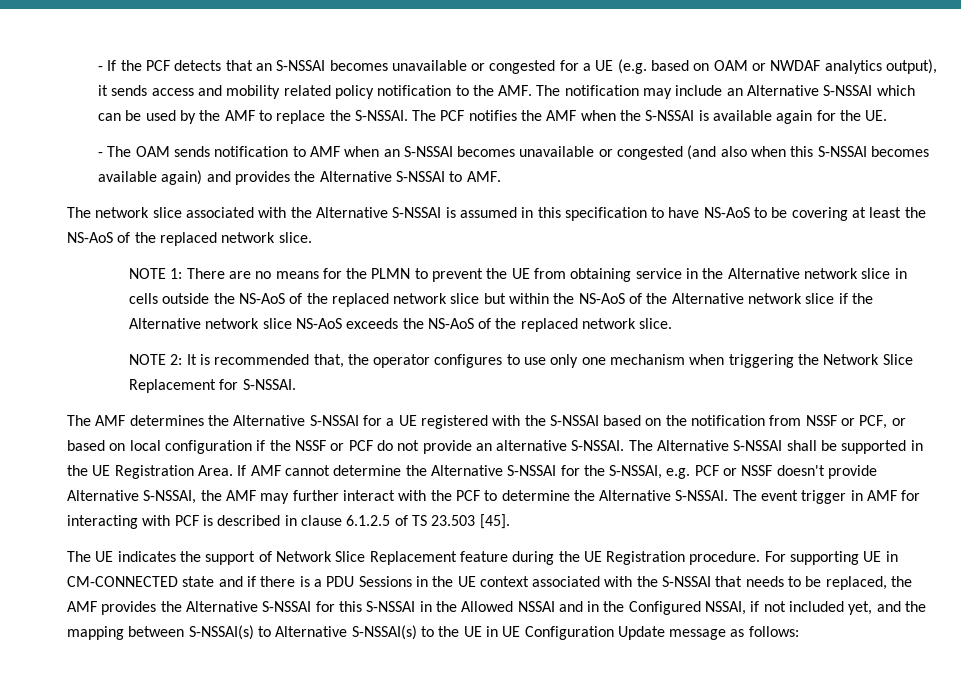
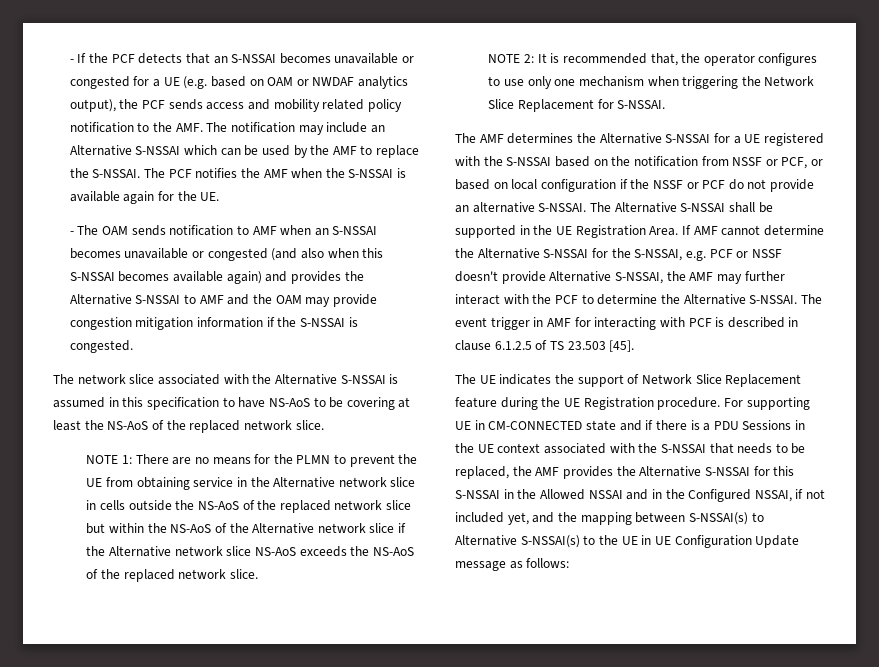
- - If the PCF detects that an S-NSSAI becomes unavailable or congested for a UE (e.g. based on OAM or NWDAF analytics output), it sends access and mobility related policy notification to the AMF. The notification may include an Alternative S-NSSAI which can be used by the AMF to replace the S-NSSAI.
+ - If the PCF detects that an S-NSSAI becomes unavailable or congested for a UE (e.g. based on OAM or NWDAF analytics output), the PCF sends access and mobility related policy notification to the AMF. The notification may include an Alternative S-NSSAI which can be used by the AMF to replace the S-NSSAI.
- - The OAM sends notification to AMF when an S-NSSAI becomes unavailable or congested (and also when this S-NSSAI becomes available again) and provides the Alternative S-NSSAI to AMF.
+ - The OAM sends notification to AMF when an S-NSSAI becomes unavailable or congested (and also when this S-NSSAI becomes available again) and provides the Alternative S-NSSAI to AMF and the OAM may provide congestion mitigation information if the S-NSSAI is congested.

